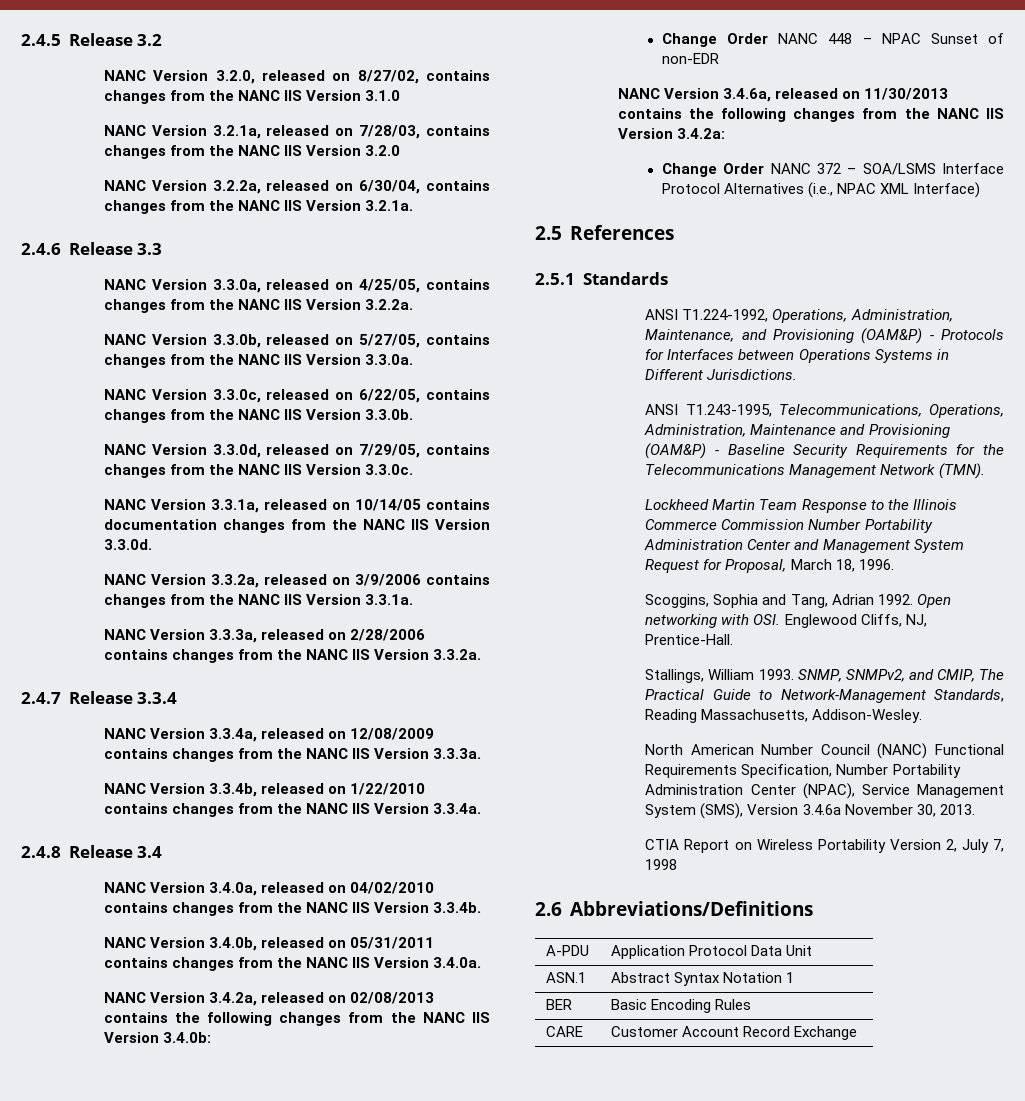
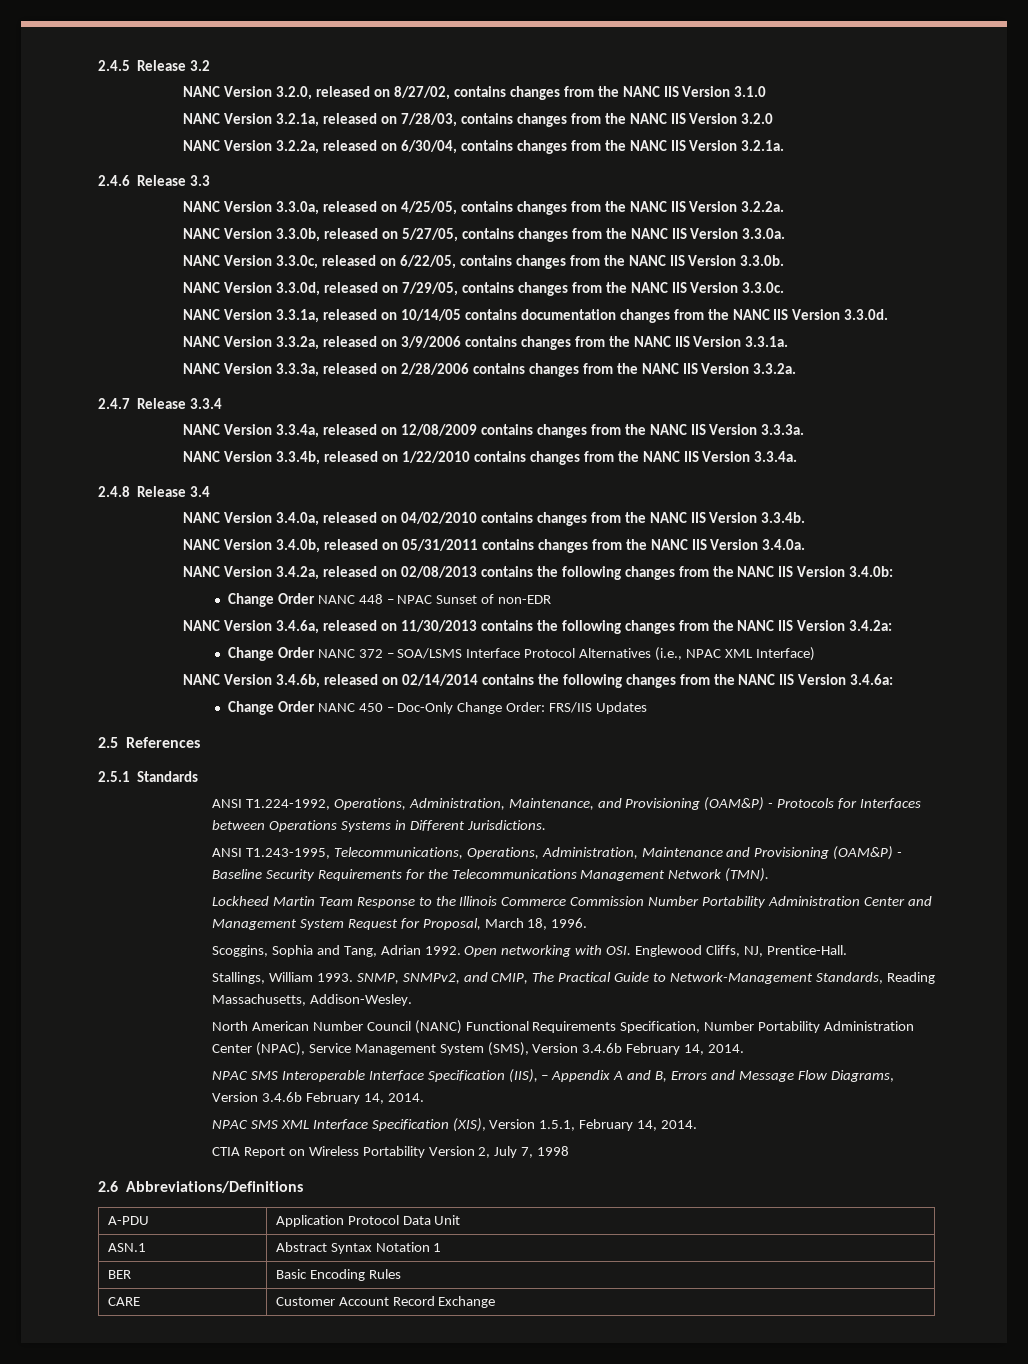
+ NANC Version 3.4.6b, released on 02/14/2014 contains the following changes from the NANC IIS Version 3.4.6a:
+ Change Order NANC 450 – Doc-Only Change Order: FRS/IIS Updates
- North American Number Council (NANC) Functional Requirements Specification, Number Portability Administration Center (NPAC), Service Management System (SMS), Version 3.4.6a November 30, 2013.
+ North American Number Council (NANC) Functional Requirements Specification, Number Portability Administration Center (NPAC), Service Management System (SMS), Version 3.4.6b February 14, 2014.
+ NPAC SMS Interoperable Interface Specification (IIS), – Appendix A and B, Errors and Message Flow Diagrams, Version 3.4.6b February 14, 2014.
+ NPAC SMS XML Interface Specification (XIS), Version 1.5.1, February 14, 2014.

